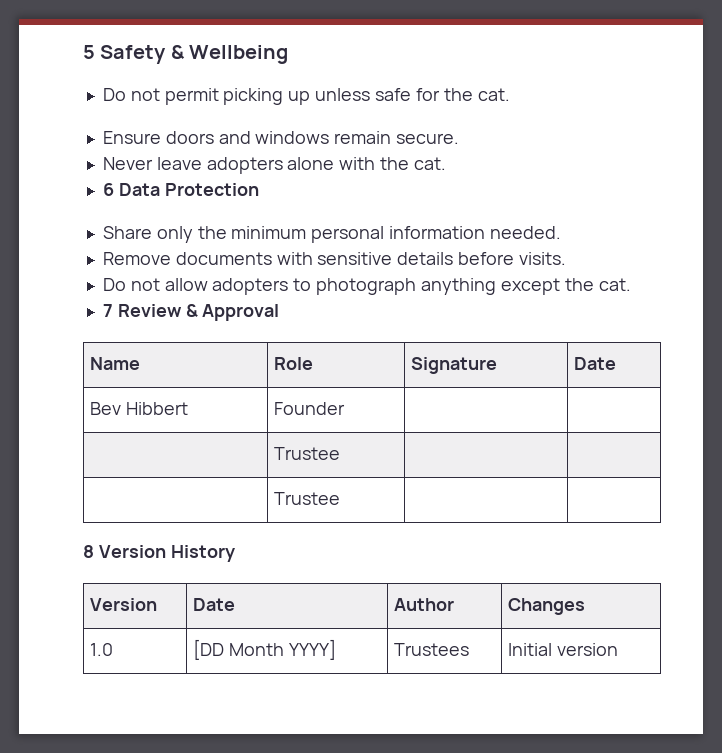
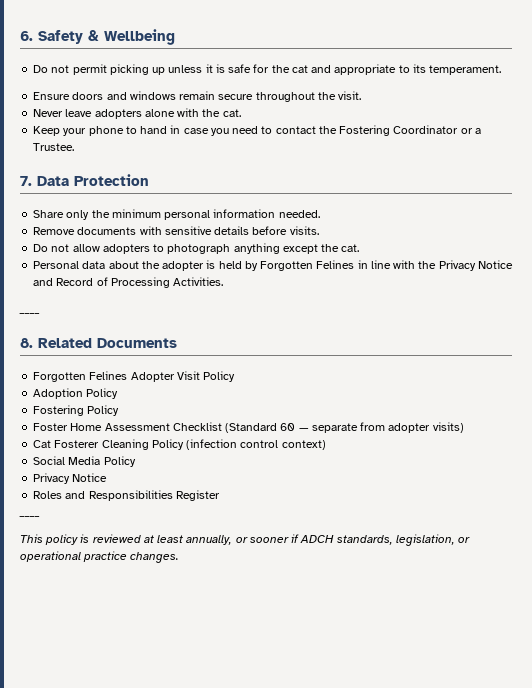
- 5 Safety & Wellbeing
+ 6. Safety & Wellbeing
- Do not permit picking up unless safe for the cat.
+ Do not permit picking up unless it is safe for the cat and appropriate to its temperament.
- Ensure doors and windows remain secure.
+ Ensure doors and windows remain secure throughout the visit.
- 6 Data Protection
+ Keep your phone to hand in case you need to contact the Fostering Coordinator or a Trustee.
+ 7. Data Protection
- 7 Review & Approval
- Name | Role | Signature | Date
- Bev Hibbert | Founder | |
- | Trustee | |
- | Trustee | |
- 8 Version History
- Version | Date | Author | Changes
- 1.0 | [DD Month YYYY] | Trustees | Initial version
+ Personal data about the adopter is held by Forgotten Felines in line with the Privacy Notice and Record of Processing Activities.
+ ____
+ 8. Related Documents
+ Forgotten Felines Adopter Visit Policy
+ Adoption Policy
+ Fostering Policy
+ Foster Home Assessment Checklist (Standard 60 — separate from adopter visits)
+ Cat Fosterer Cleaning Policy (infection control context)
+ Social Media Policy
+ Privacy Notice
+ Roles and Responsibilities Register
+ ____
+ This policy is reviewed at least annually, or sooner if ADCH standards, legislation, or operational practice changes.

